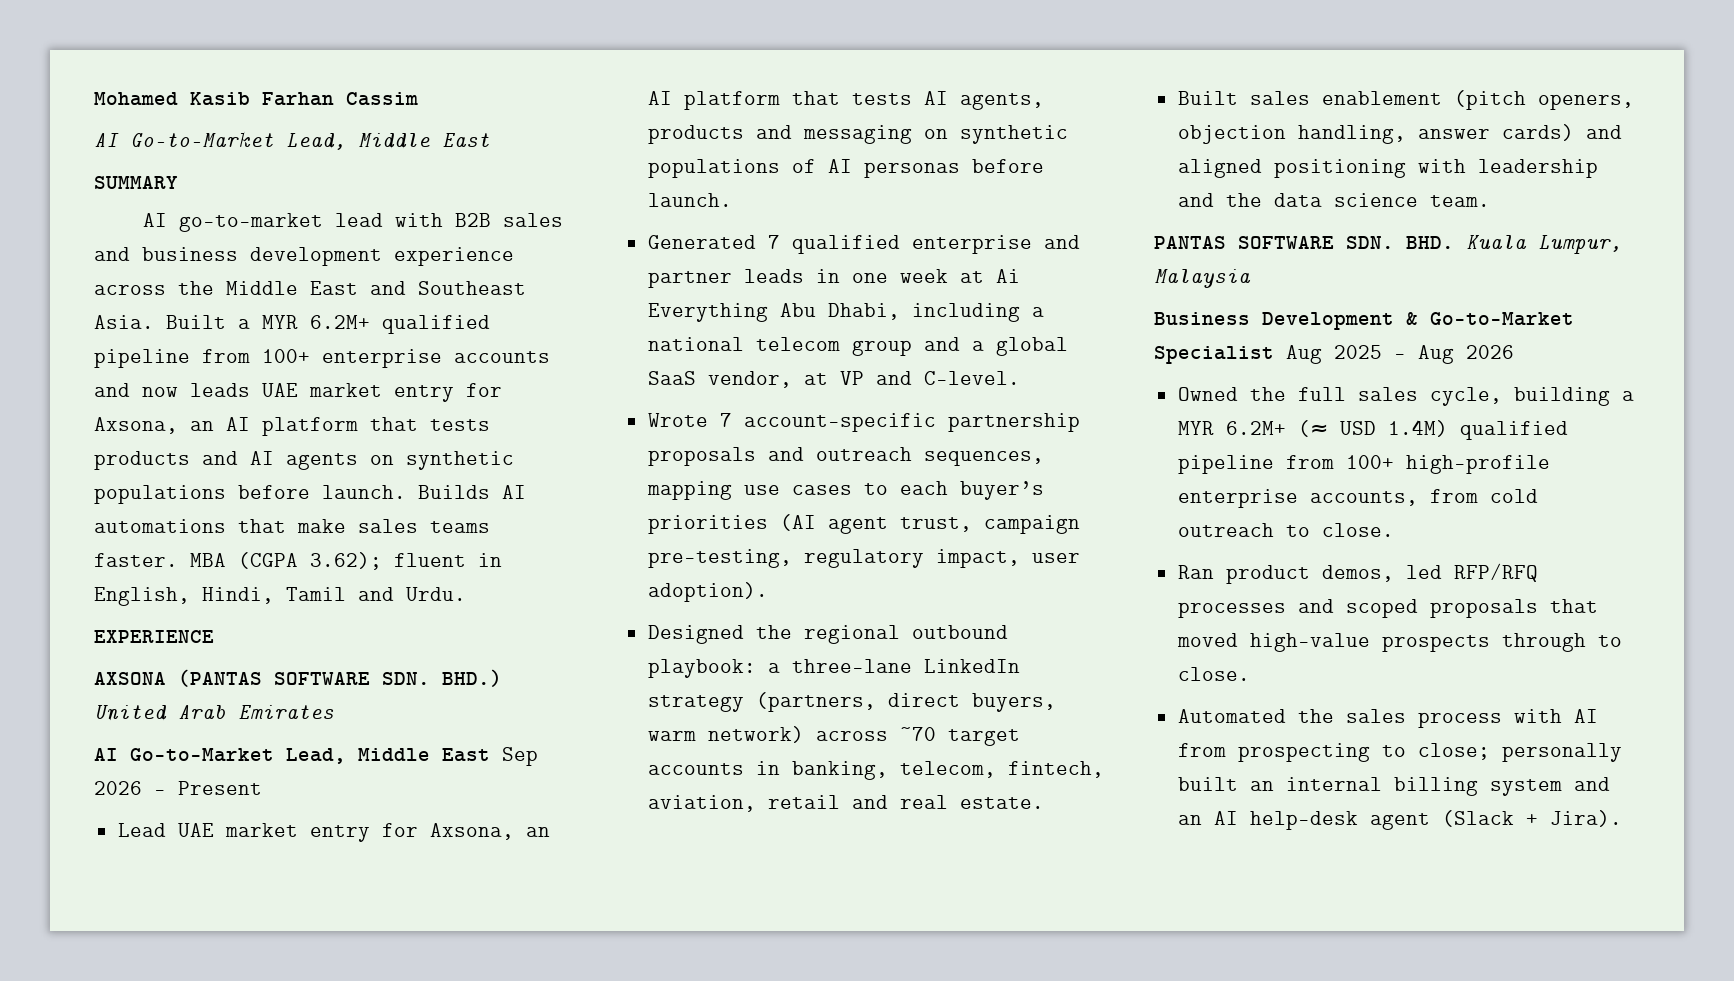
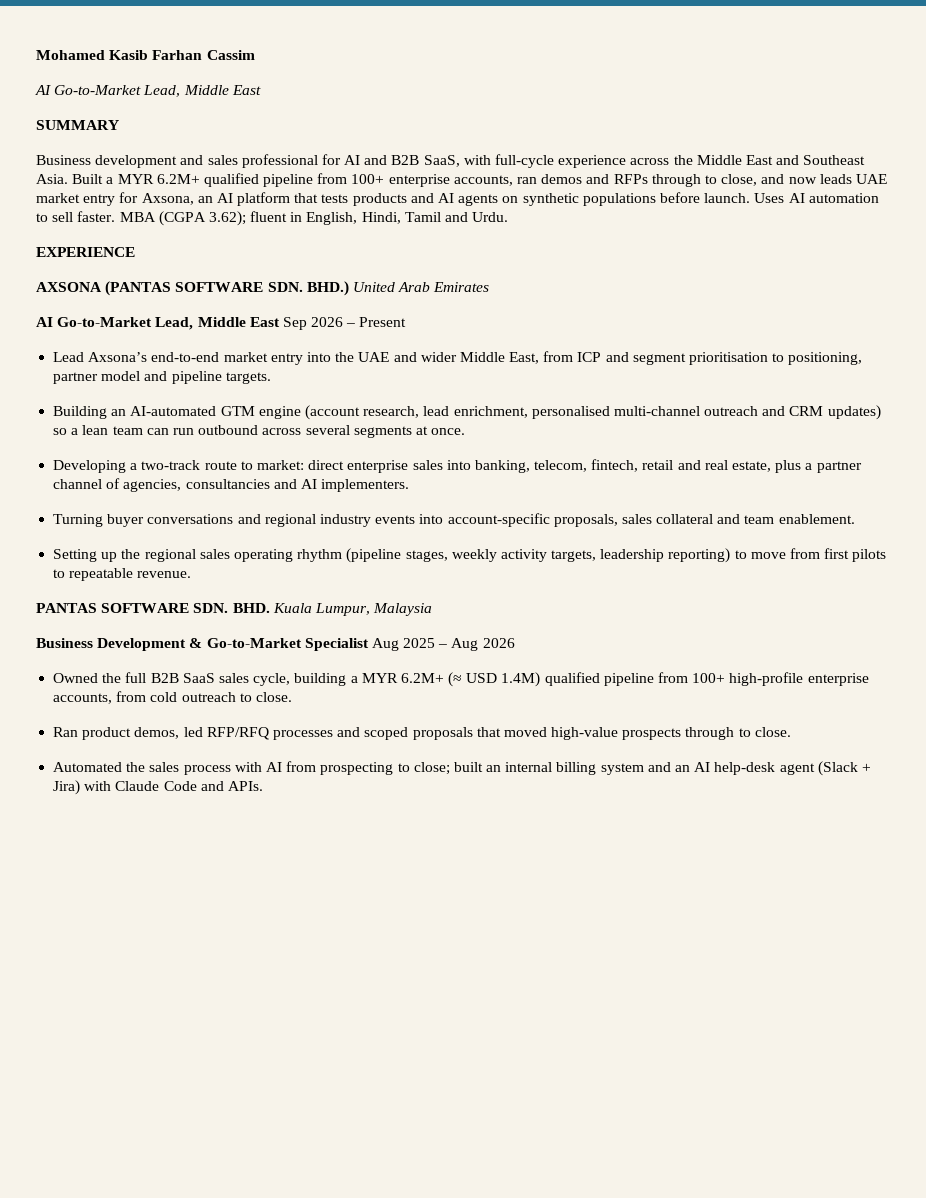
- AI go-to-market lead with B2B sales and business development experience across the Middle East and Southeast Asia.
+ Business development and sales professional for AI and B2B SaaS, with full-cycle experience across the Middle East and Southeast Asia.
- Built a MYR 6.2M+ qualified pipeline from 100+ enterprise accounts and now leads UAE market entry for Axsona, an AI platform that tests products and AI agents on synthetic populations before launch.
+ Built a MYR 6.2M+ qualified pipeline from 100+ enterprise accounts, ran demos and RFPs through to close, and now leads UAE market entry for Axsona, an AI platform that tests products and AI agents on synthetic populations before launch.
- Builds AI automations that make sales teams faster.
+ Uses AI automation to sell faster.
- Lead UAE market entry for Axsona, an AI platform that tests AI agents, products and messaging on synthetic populations of AI personas before launch.
- Generated 7 qualified enterprise and partner leads in one week at Ai Everything Abu Dhabi, including a national telecom group and a global SaaS vendor, at VP and C-level.
- Wrote 7 account-specific partnership proposals and outreach sequences, mapping use cases to each buyer’s priorities (AI agent trust, campaign pre-testing, regulatory impact, user adoption).
- Designed the regional outbound playbook: a three-lane LinkedIn strategy (partners, direct buyers, warm network) across ~70 target accounts in banking, telecom, fintech, aviation, retail and real estate.
- Built sales enablement (pitch openers, objection handling, answer cards) and aligned positioning with leadership and the data science team.
+ Lead Axsona’s end-to-end market entry into the UAE and wider Middle East, from ICP and segment prioritisation to positioning, partner model and pipeline targets.
+ Building an AI-automated GTM engine (account research, lead enrichment, personalised multi-channel outreach and CRM updates) so a lean team can run outbound across several segments at once.
+ Developing a two-track route to market: direct enterprise sales into banking, telecom, fintech, retail and real estate, plus a partner channel of agencies, consultancies and AI implementers.
+ Turning buyer conversations and regional industry events into account-specific proposals, sales collateral and team enablement.
+ Setting up the regional sales operating rhythm (pipeline stages, weekly activity targets, leadership reporting) to move from first pilots to repeatable revenue.
- Owned the full sales cycle, building a MYR 6.2M+ (≈ USD 1.4M) qualified pipeline from 100+ high-profile enterprise accounts, from cold outreach to close.
+ Owned the full B2B SaaS sales cycle, building a MYR 6.2M+ (≈ USD 1.4M) qualified pipeline from 100+ high-profile enterprise accounts, from cold outreach to close.
- Automated the sales process with AI from prospecting to close; personally built an internal billing system and an AI help-desk agent (Slack + Jira).
+ Automated the sales process with AI from prospecting to close; built an internal billing system and an AI help-desk agent (Slack + Jira) with Claude Code and APIs.

